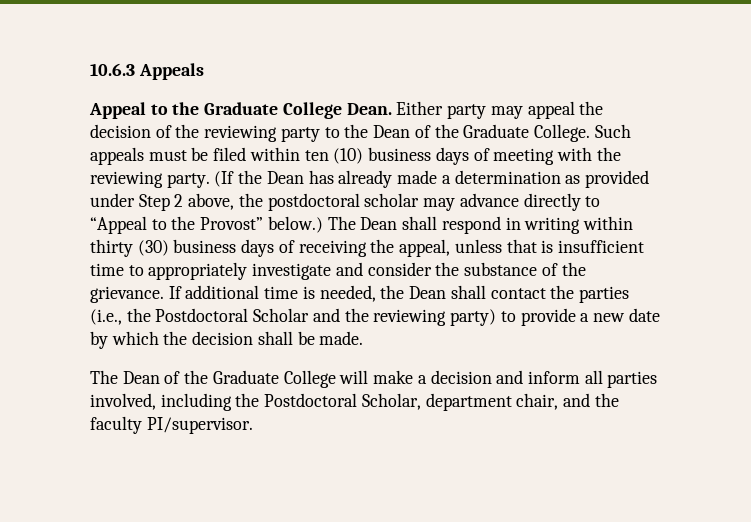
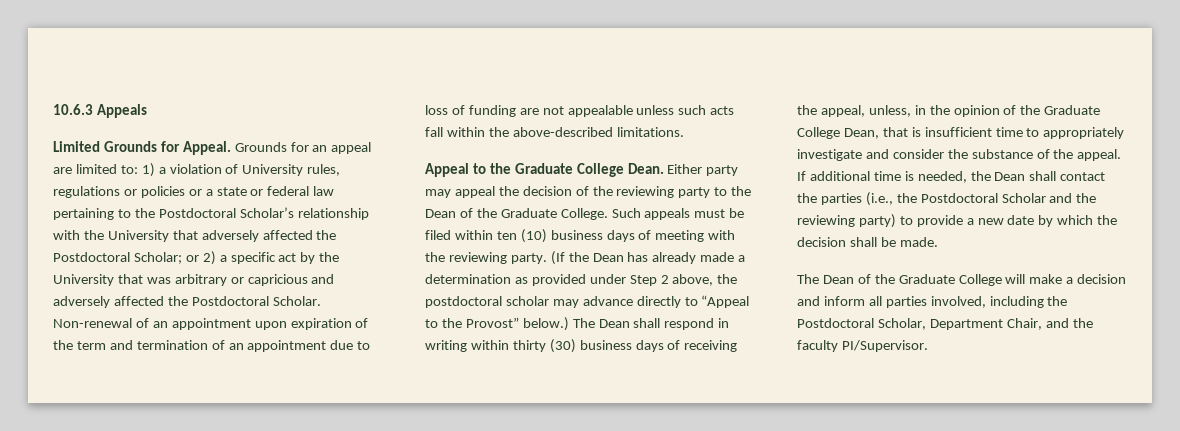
+ Limited Grounds for Appeal. Grounds for an appeal are limited to: 1) a violation of University rules, regulations or policies or a state or federal law pertaining to the Postdoctoral Scholar’s relationship with the University that adversely affected the Postdoctoral Scholar; or 2) a specific act by the University that was arbitrary or capricious and adversely affected the Postdoctoral Scholar. Non-renewal of an appointment upon expiration of the term and termination of an appointment due to loss of funding are not appealable unless such acts fall within the above-described limitations.
- The Dean shall respond in writing within thirty (30) business days of receiving the appeal, unless that is insufficient time to appropriately investigate and consider the substance of the grievance.
+ The Dean shall respond in writing within thirty (30) business days of receiving the appeal, unless, in the opinion of the Graduate College Dean, that is insufficient time to appropriately investigate and consider the substance of the appeal.
- The Dean of the Graduate College will make a decision and inform all parties involved, including the Postdoctoral Scholar, department chair, and the faculty PI/supervisor.
+ The Dean of the Graduate College will make a decision and inform all parties involved, including the Postdoctoral Scholar, Department Chair, and the faculty PI/Supervisor.

